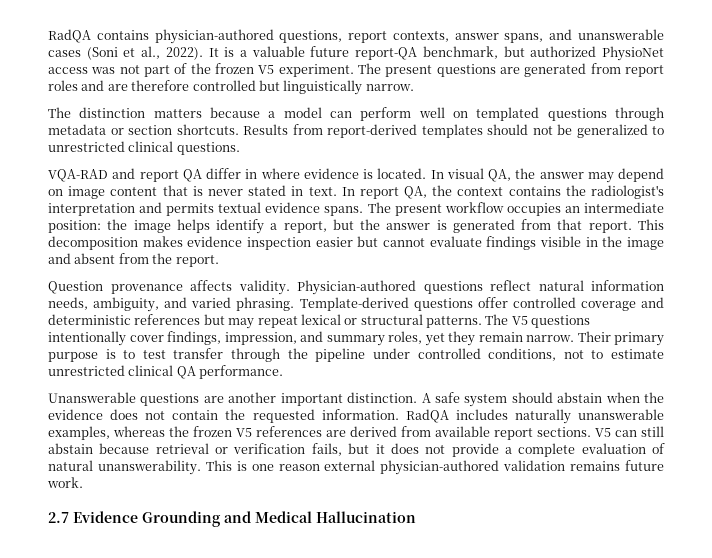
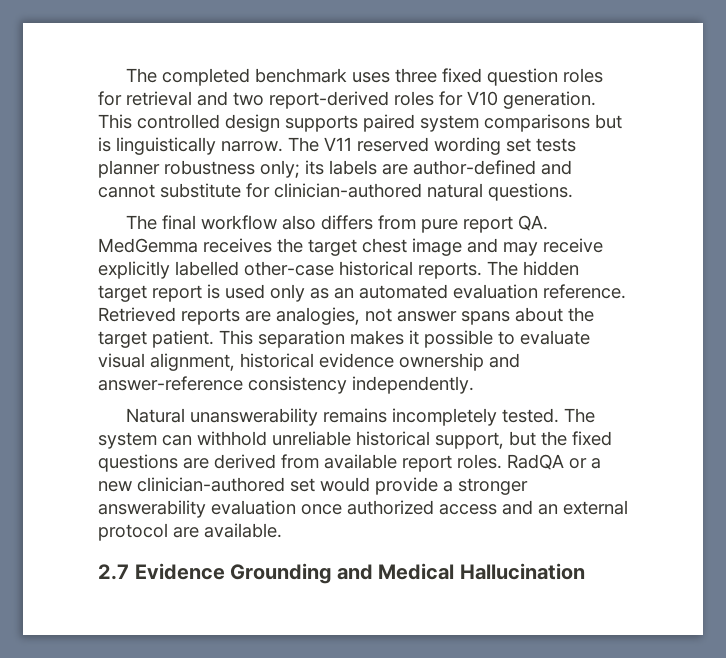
- RadQA contains physician-authored questions, report contexts, answer spans, and unanswerable cases (Soni et al., 2022). It is a valuable future report-QA benchmark, but authorized PhysioNet access was not part of the frozen V5 experiment. The present questions are generated from report roles and are therefore controlled but linguistically narrow.
- The distinction matters because a model can perform well on templated questions through metadata or section shortcuts. Results from report-derived templates should not be generalized to unrestricted clinical questions.
- VQA-RAD and report QA differ in where evidence is located. In visual QA, the answer may depend on image content that is never stated in text. In report QA, the context contains the radiologist's interpretation and permits textual evidence spans. The present workflow occupies an intermediate position: the image helps identify a report, but the answer is generated from that report. This decomposition makes evidence inspection easier but cannot evaluate findings visible in the image and absent from the report.
- Question provenance affects validity. Physician-authored questions reflect natural information needs, ambiguity, and varied phrasing. Template-derived questions offer controlled coverage and deterministic references but may repeat lexical or structural patterns. The V5 questions intentionally cover findings, impression, and summary roles, yet they remain narrow. Their primary purpose is to test transfer through the pipeline under controlled conditions, not to estimate unrestricted clinical QA performance.
- Unanswerable questions are another important distinction. A safe system should abstain when the evidence does not contain the requested information. RadQA includes naturally unanswerable examples, whereas the frozen V5 references are derived from available report sections. V5 can still abstain because retrieval or verification fails, but it does not provide a complete evaluation of natural unanswerability. This is one reason external physician-authored validation remains future work.
+ The completed benchmark uses three fixed question roles for retrieval and two report-derived roles for V10 generation. This controlled design supports paired system comparisons but is linguistically narrow. The V11 reserved wording set tests planner robustness only; its labels are author-defined and cannot substitute for clinician-authored natural questions.
+ The final workflow also differs from pure report QA. MedGemma receives the target chest image and may receive explicitly labelled other-case historical reports. The hidden target report is used only as an automated evaluation reference. Retrieved reports are analogies, not answer spans about the target patient. This separation makes it possible to evaluate visual alignment, historical evidence ownership and answer-reference consistency independently.
+ Natural unanswerability remains incompletely tested. The system can withhold unreliable historical support, but the fixed questions are derived from available report roles. RadQA or a new clinician-authored set would provide a stronger answerability evaluation once authorized access and an external protocol are available.

